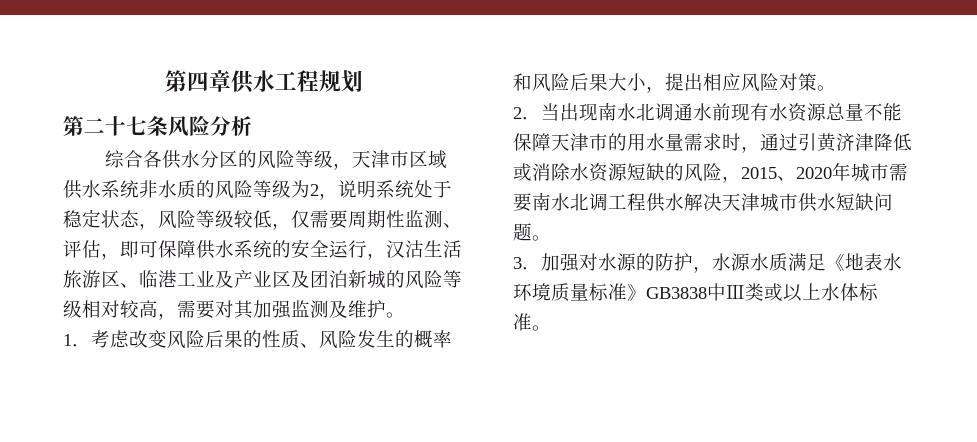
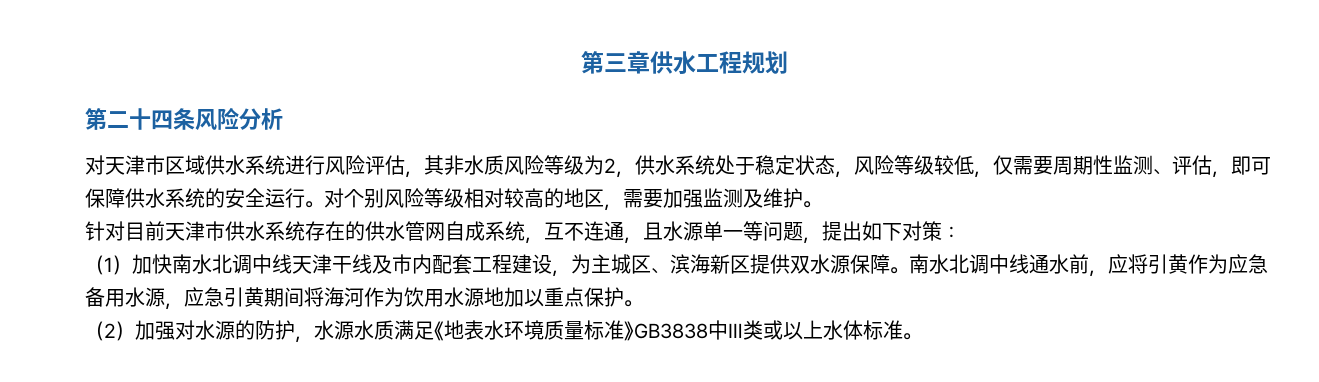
- 第四章供水工程规划
+ 第三章供水工程规划
- 第二十七条风险分析
+ 第二十四条风险分析
- 综合各供水分区的风险等级，天津市区域供水系统非水质的风险等级为2，说明系统处于稳定状态，风险等级较低，仅需要周期性监测、评估，即可保障供水系统的安全运行，汉沽生活旅游区、临港工业及产业区及团泊新城的风险等级相对较高，需要对其加强监测及维护。
+ 对天津市区域供水系统进行风险评估，其非水质风险等级为2，供水系统处于稳定状态，风险等级较低，仅需要周期性监测、评估，即可保障供水系统的安全运行。对个别风险等级相对较高的地区，需要加强监测及维护。
- 1．考虑改变风险后果的性质、风险发生的概率和风险后果大小，提出相应风险对策。
- 2．当出现南水北调通水前现有水资源总量不能保障天津市的用水量需求时，通过引黄济津降低或消除水资源短缺的风险，2015、2020年城市需要南水北调工程供水解决天津城市供水短缺问题。
- 3．加强对水源的防护，水源水质满足《地表水环境质量标准》GB3838中Ⅲ类或以上水体标准。
+ 针对目前天津市供水系统存在的供水管网自成系统，互不连通，且水源单一等问题，提出如下对策：
+ （1）加快南水北调中线天津干线及市内配套工程建设，为主城区、滨海新区提供双水源保障。南水北调中线通水前，应将引黄作为应急备用水源，应急引黄期间将海河作为饮用水源地加以重点保护。
+ （2）加强对水源的防护，水源水质满足《地表水环境质量标准》GB3838中Ⅲ类或以上水体标准。

